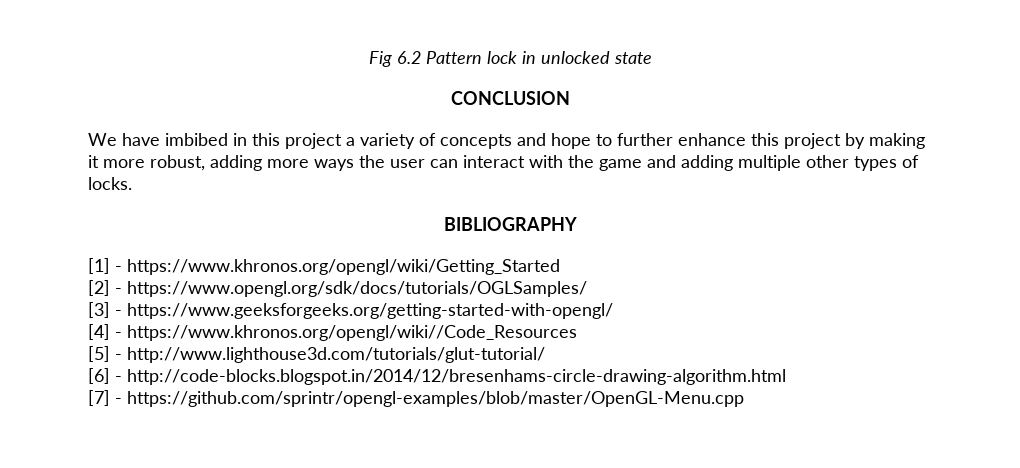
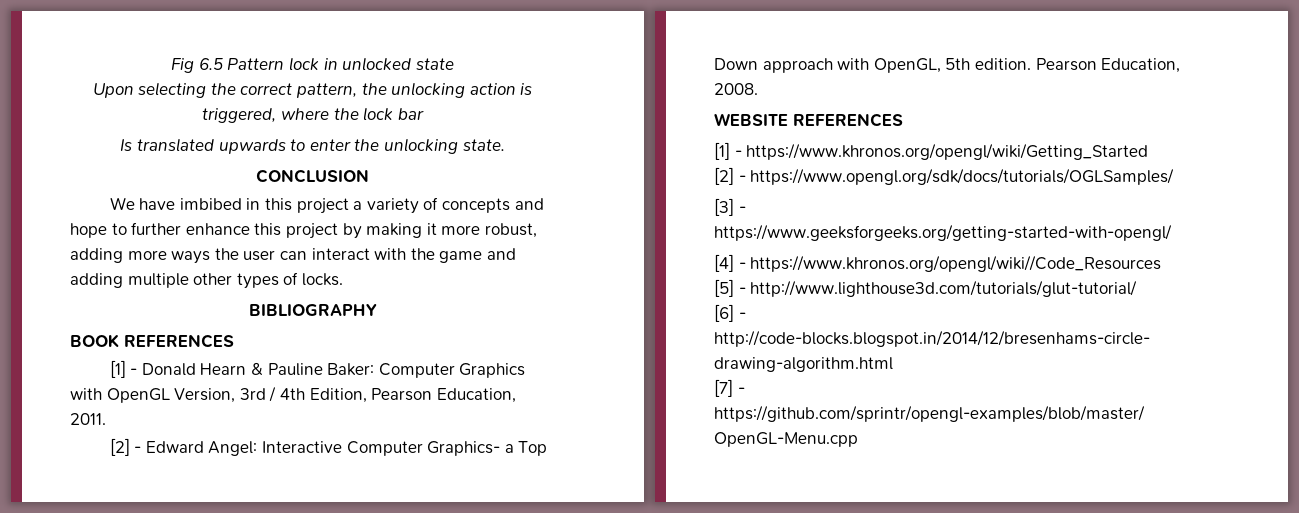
- Fig 6.2 Pattern lock in unlocked state
+ Fig 6.5 Pattern lock in unlocked state
+ Upon selecting the correct pattern, the unlocking action is triggered, where the lock bar
+ Is translated upwards to enter the unlocking state.
+ BOOK REFERENCES
+ [1] - Donald Hearn & Pauline Baker: Computer Graphics with OpenGL Version, 3rd / 4th Edition, Pearson Education, 2011.
+ [2] - Edward Angel: Interactive Computer Graphics- a Top Down approach with OpenGL, 5th edition. Pearson Education, 2008.
+ WEBSITE REFERENCES

